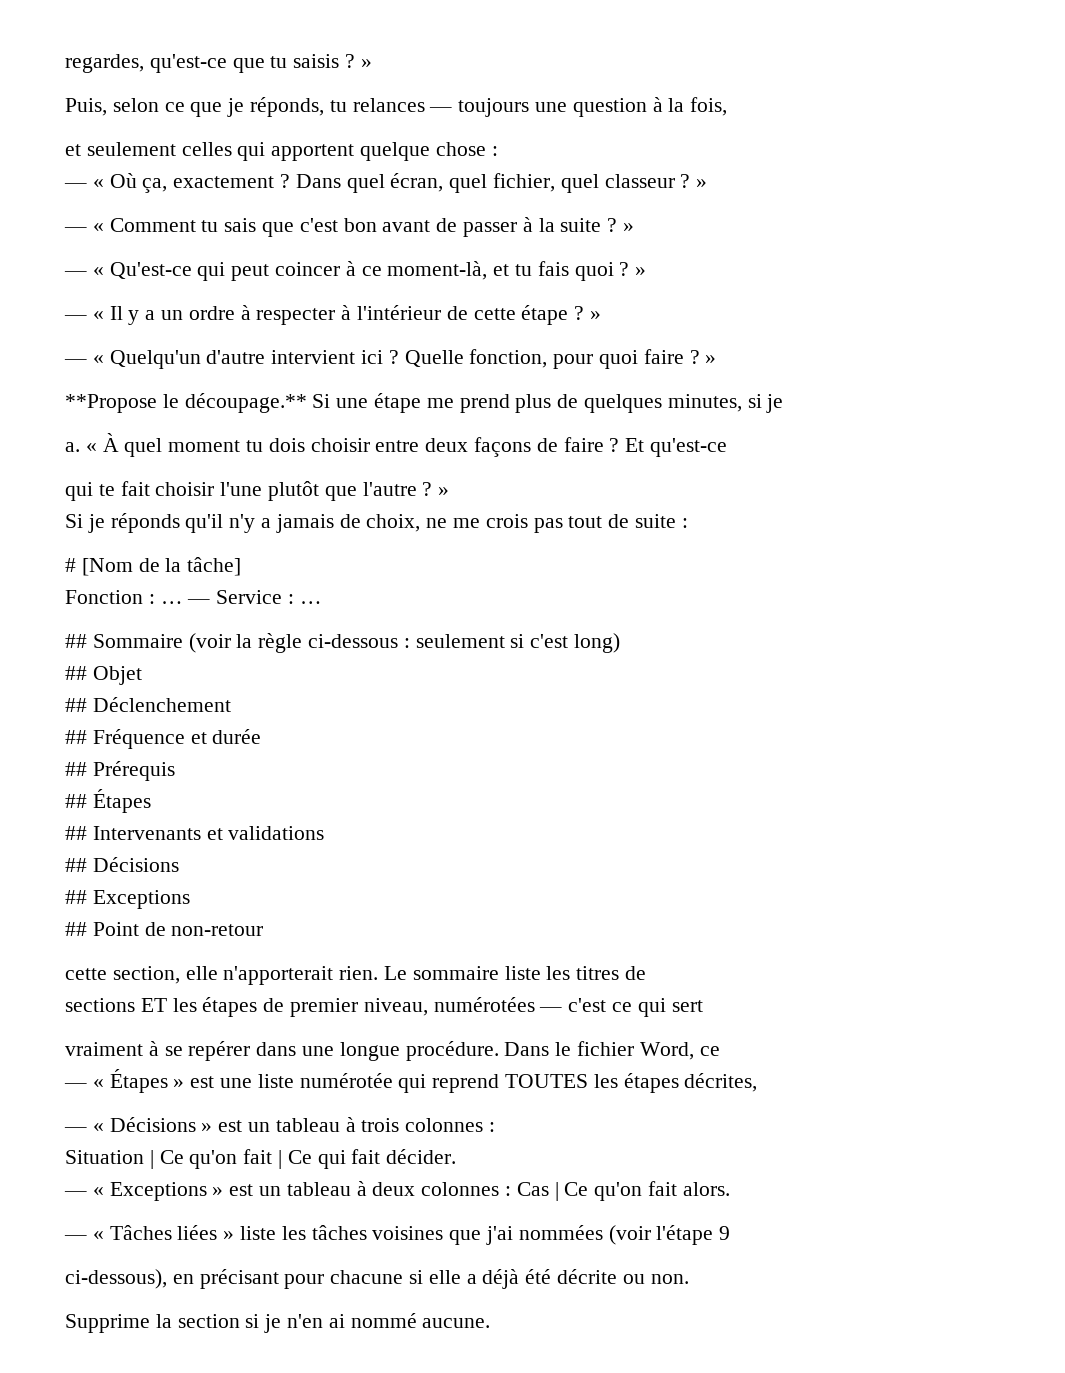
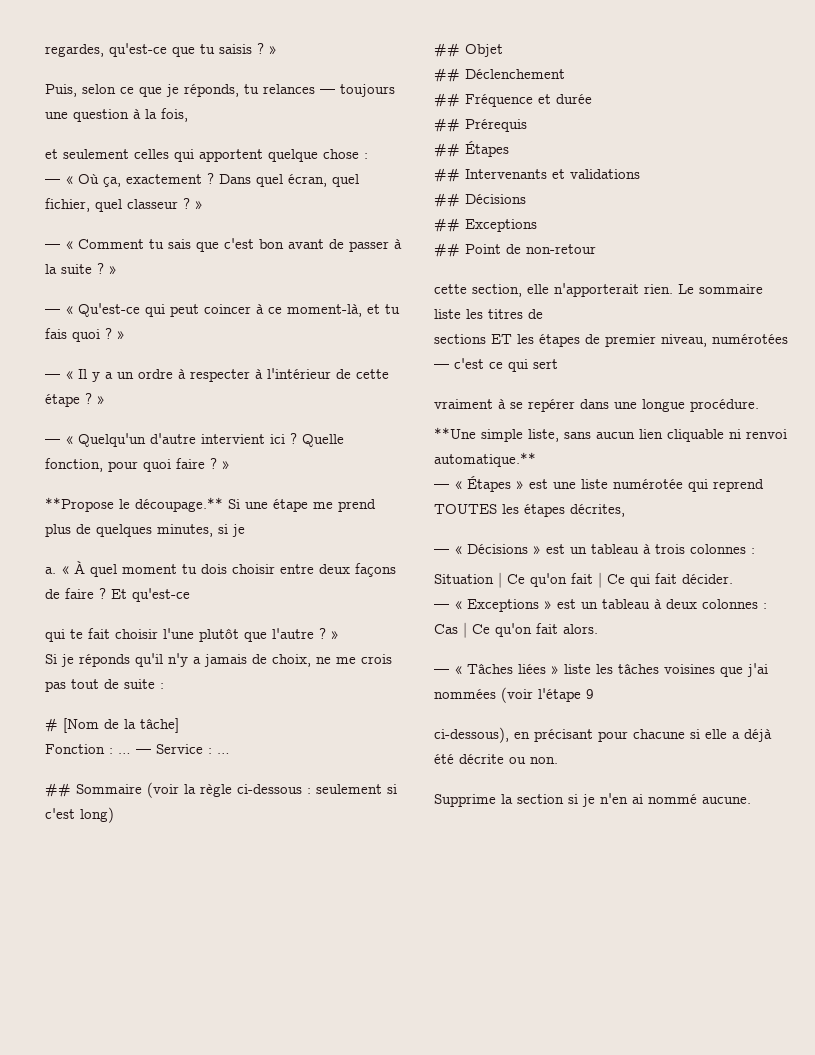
- vraiment à se repérer dans une longue procédure. Dans le fichier Word, ce
+ vraiment à se repérer dans une longue procédure.
+ **Une simple liste, sans aucun lien cliquable ni renvoi automatique.**

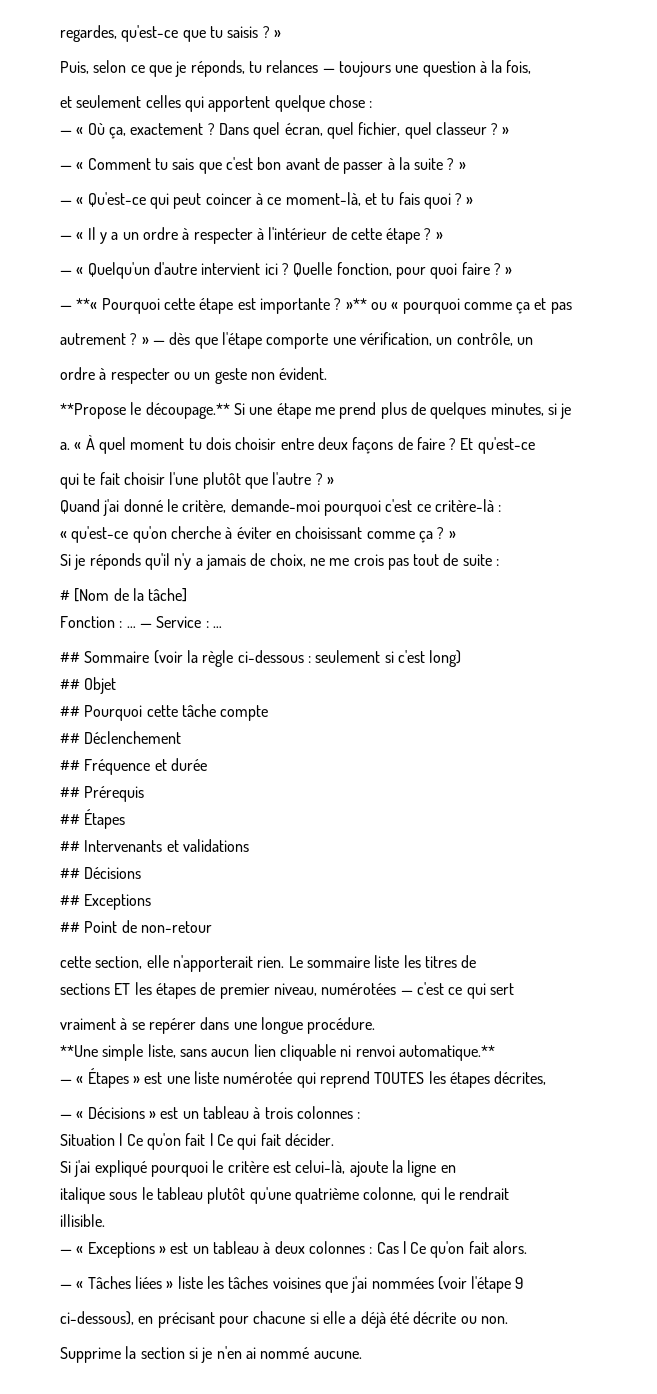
+ — **« Pourquoi cette étape est importante ? »** ou « pourquoi comme ça et pas
+ autrement ? » — dès que l'étape comporte une vérification, un contrôle, un
+ ordre à respecter ou un geste non évident.
+ Quand j'ai donné le critère, demande-moi pourquoi c'est ce critère-là :
+ « qu'est-ce qu'on cherche à éviter en choisissant comme ça ? »
+ ## Pourquoi cette tâche compte
+ Si j'ai expliqué pourquoi le critère est celui-là, ajoute la ligne en
+ italique sous le tableau plutôt qu'une quatrième colonne, qui le rendrait
+ illisible.

